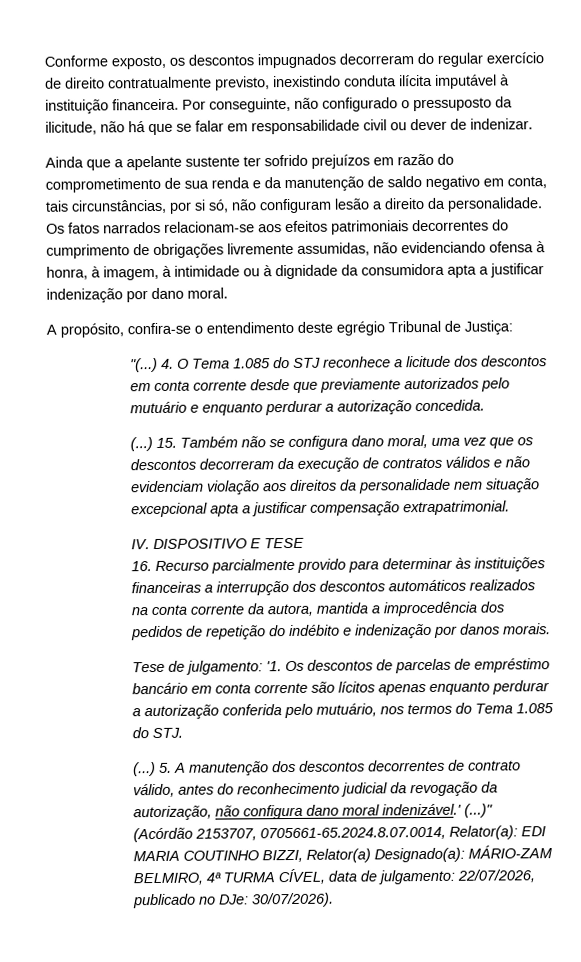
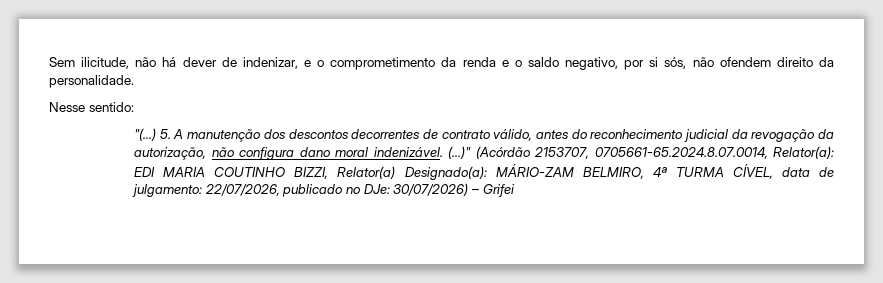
- Conforme exposto, os descontos impugnados decorreram do regular exercício de direito contratualmente previsto, inexistindo conduta ilícita imputável à instituição financeira. Por conseguinte, não configurado o pressuposto da ilicitude, não há que se falar em responsabilidade civil ou dever de indenizar.
- Ainda que a apelante sustente ter sofrido prejuízos em razão do comprometimento de sua renda e da manutenção de saldo negativo em conta, tais circunstâncias, por si só, não configuram lesão a direito da personalidade. Os fatos narrados relacionam-se aos efeitos patrimoniais decorrentes do cumprimento de obrigações livremente assumidas, não evidenciando ofensa à honra, à imagem, à intimidade ou à dignidade da consumidora apta a justificar indenização por dano moral.
- A propósito, confira-se o entendimento deste egrégio Tribunal de Justiça:
- "(...) 4. O Tema 1.085 do STJ reconhece a licitude dos descontos em conta corrente desde que previamente autorizados pelo mutuário e enquanto perdurar a autorização concedida.
- (...) 15. Também não se configura dano moral, uma vez que os descontos decorreram da execução de contratos válidos e não evidenciam violação aos direitos da personalidade nem situação excepcional apta a justificar compensação extrapatrimonial.
- IV. DISPOSITIVO E TESE
- 16. Recurso parcialmente provido para determinar às instituições financeiras a interrupção dos descontos automáticos realizados na conta corrente da autora, mantida a improcedência dos pedidos de repetição do indébito e indenização por danos morais.
- Tese de julgamento: '1. Os descontos de parcelas de empréstimo bancário em conta corrente são lícitos apenas enquanto perdurar a autorização conferida pelo mutuário, nos termos do Tema 1.085 do STJ.
- (...)
+ Sem ilicitude, não há dever de indenizar, e o comprometimento da renda e o saldo negativo, por si sós, não ofendem direito da personalidade.
+ Nesse sentido:
+ "(...)
- 5. A manutenção dos descontos decorrentes de contrato válido, antes do reconhecimento judicial da revogação da autorização, não configura dano moral indenizável.'
+ 5. A manutenção dos descontos decorrentes de contrato válido, antes do reconhecimento judicial da revogação da autorização, não configura dano moral indenizável.
- (Acórdão 2153707, 0705661-65.2024.8.07.0014, Relator(a): EDI MARIA COUTINHO BIZZI, Relator(a) Designado(a): MÁRIO-ZAM BELMIRO, 4ª TURMA CÍVEL, data de julgamento: 22/07/2026, publicado no DJe: 30/07/2026).
+ (Acórdão 2153707, 0705661-65.2024.8.07.0014, Relator(a): EDI MARIA COUTINHO BIZZI, Relator(a) Designado(a): MÁRIO-ZAM BELMIRO, 4ª TURMA CÍVEL, data de julgamento: 22/07/2026, publicado no DJe: 30/07/2026) – Grifei

